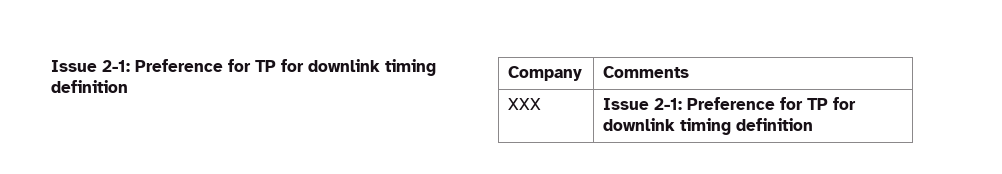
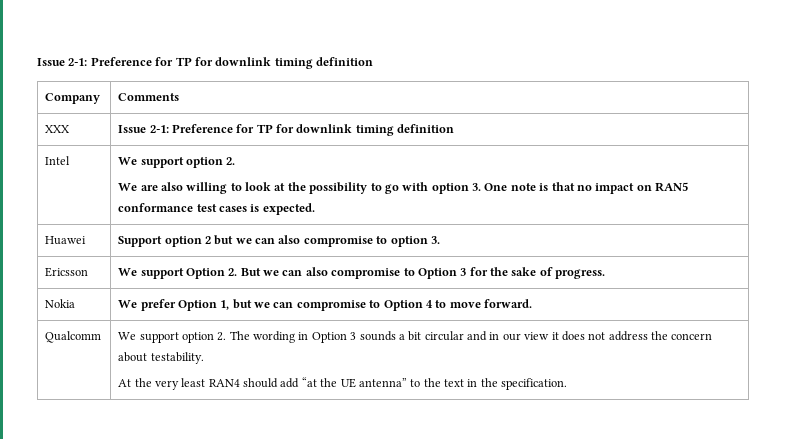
+ Intel | We support option 2.
+ We are also willing to look at the possibility to go with option 3. One note is that no impact on RAN5 conformance test cases is expected.
+ Huawei | Support option 2 but we can also compromise to option 3.
+ Ericsson | We support Option 2. But we can also compromise to Option 3 for the sake of progress.
+ Nokia | We prefer Option 1, but we can compromise to Option 4 to move forward.
+ Qualcomm | We support option 2. The wording in Option 3 sounds a bit circular and in our view it does not address the concern about testability.
+ At the very least RAN4 should add “at the UE antenna” to the text in the specification.

